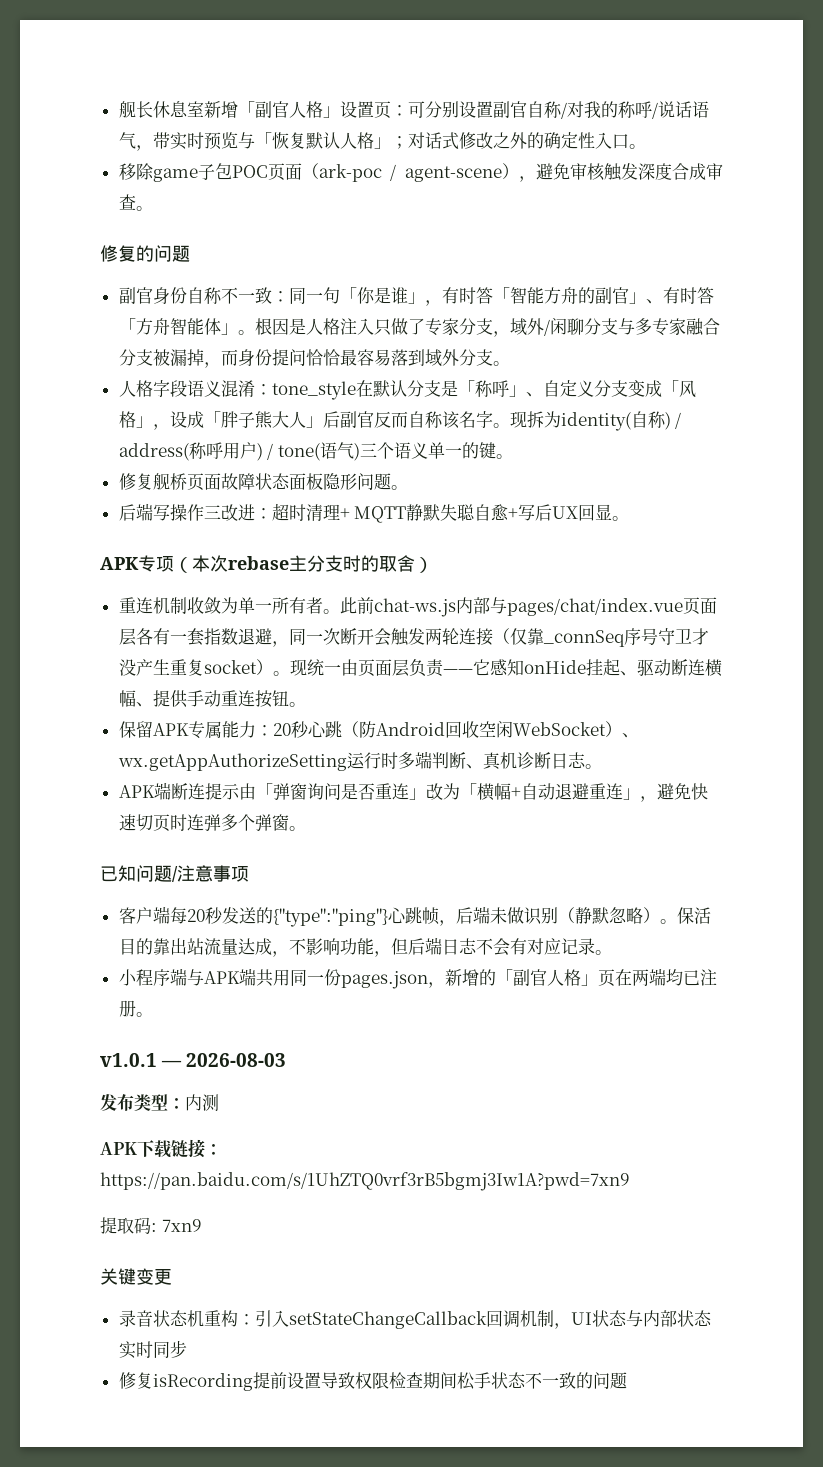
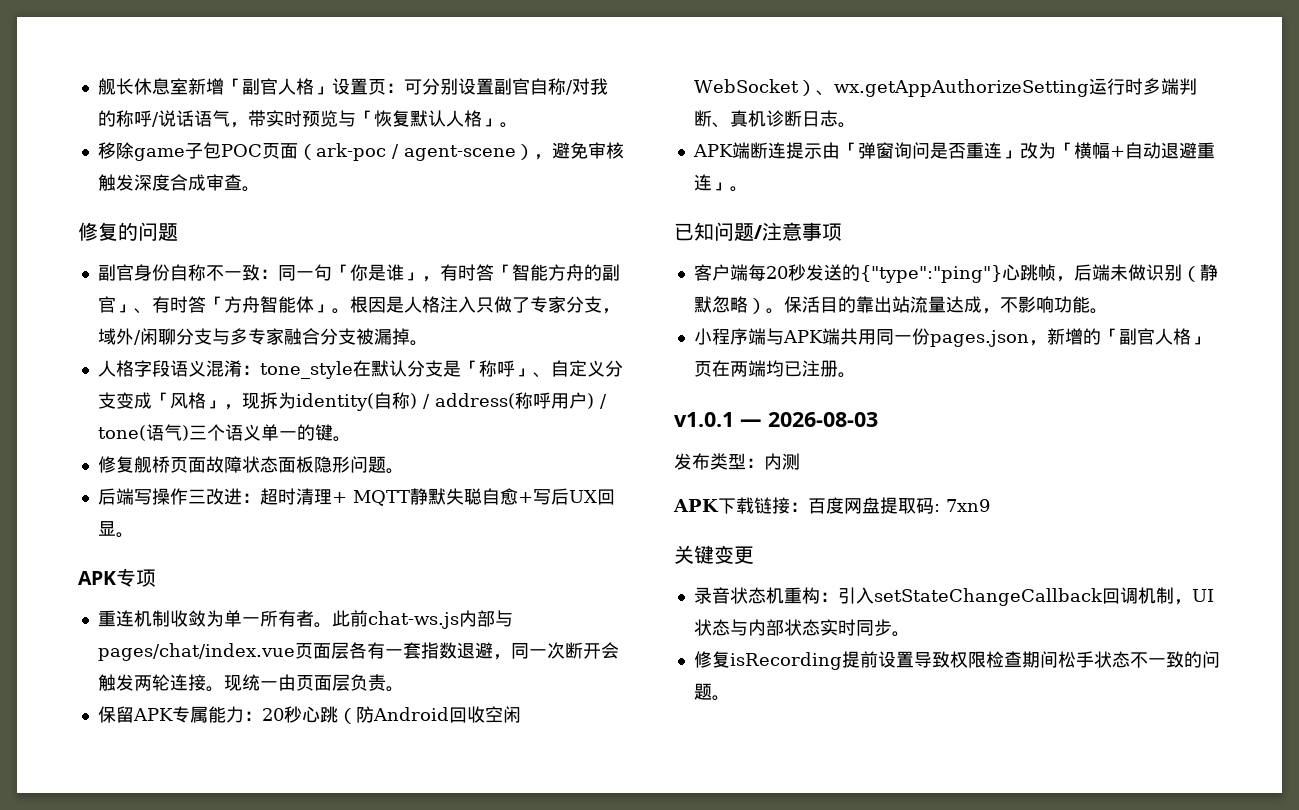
- 舰长休息室新增「副官人格」设置页：可分别设置副官自称/对我的称呼/说话语气，带实时预览与「恢复默认人格」；对话式修改之外的确定性入口。
+ 舰长休息室新增「副官人格」设置页：可分别设置副官自称/对我的称呼/说话语气，带实时预览与「恢复默认人格」。
- 根因是人格注入只做了专家分支，域外/闲聊分支与多专家融合分支被漏掉，而身份提问恰恰最容易落到域外分支。
+ 根因是人格注入只做了专家分支，域外/闲聊分支与多专家融合分支被漏掉。
- 人格字段语义混淆：tone_style在默认分支是「称呼」、自定义分支变成「风格」，设成「胖子熊大人」后副官反而自称该名字。现拆为identity(自称) / address(称呼用户) / tone(语气)三个语义单一的键。
+ 人格字段语义混淆：tone_style在默认分支是「称呼」、自定义分支变成「风格」，现拆为identity(自称) / address(称呼用户) / tone(语气)三个语义单一的键。
- APK专项（本次rebase主分支时的取舍）
+ APK专项
- 此前chat-ws.js内部与pages/chat/index.vue页面层各有一套指数退避，同一次断开会触发两轮连接（仅靠_connSeq序号守卫才没产生重复socket）。
+ 此前chat-ws.js内部与pages/chat/index.vue页面层各有一套指数退避，同一次断开会触发两轮连接。
- 现统一由页面层负责——它感知onHide挂起、驱动断连横幅、提供手动重连按钮。
+ 现统一由页面层负责。
- APK端断连提示由「弹窗询问是否重连」改为「横幅+自动退避重连」，避免快速切页时连弹多个弹窗。
+ APK端断连提示由「弹窗询问是否重连」改为「横幅+自动退避重连」。
- 保活目的靠出站流量达成，不影响功能，但后端日志不会有对应记录。
+ 保活目的靠出站流量达成，不影响功能。
- APK下载链接：https://pan.baidu.com/s/1UhZTQ0vrf3rB5bgmj3Iw1A?pwd=7xn9
- 提取码: 7xn9
+ APK下载链接：百度网盘提取码: 7xn9
- 录音状态机重构：引入setStateChangeCallback回调机制，UI状态与内部状态实时同步
+ 录音状态机重构：引入setStateChangeCallback回调机制，UI状态与内部状态实时同步。
- 修复isRecording提前设置导致权限检查期间松手状态不一致的问题
+ 修复isRecording提前设置导致权限检查期间松手状态不一致的问题。

